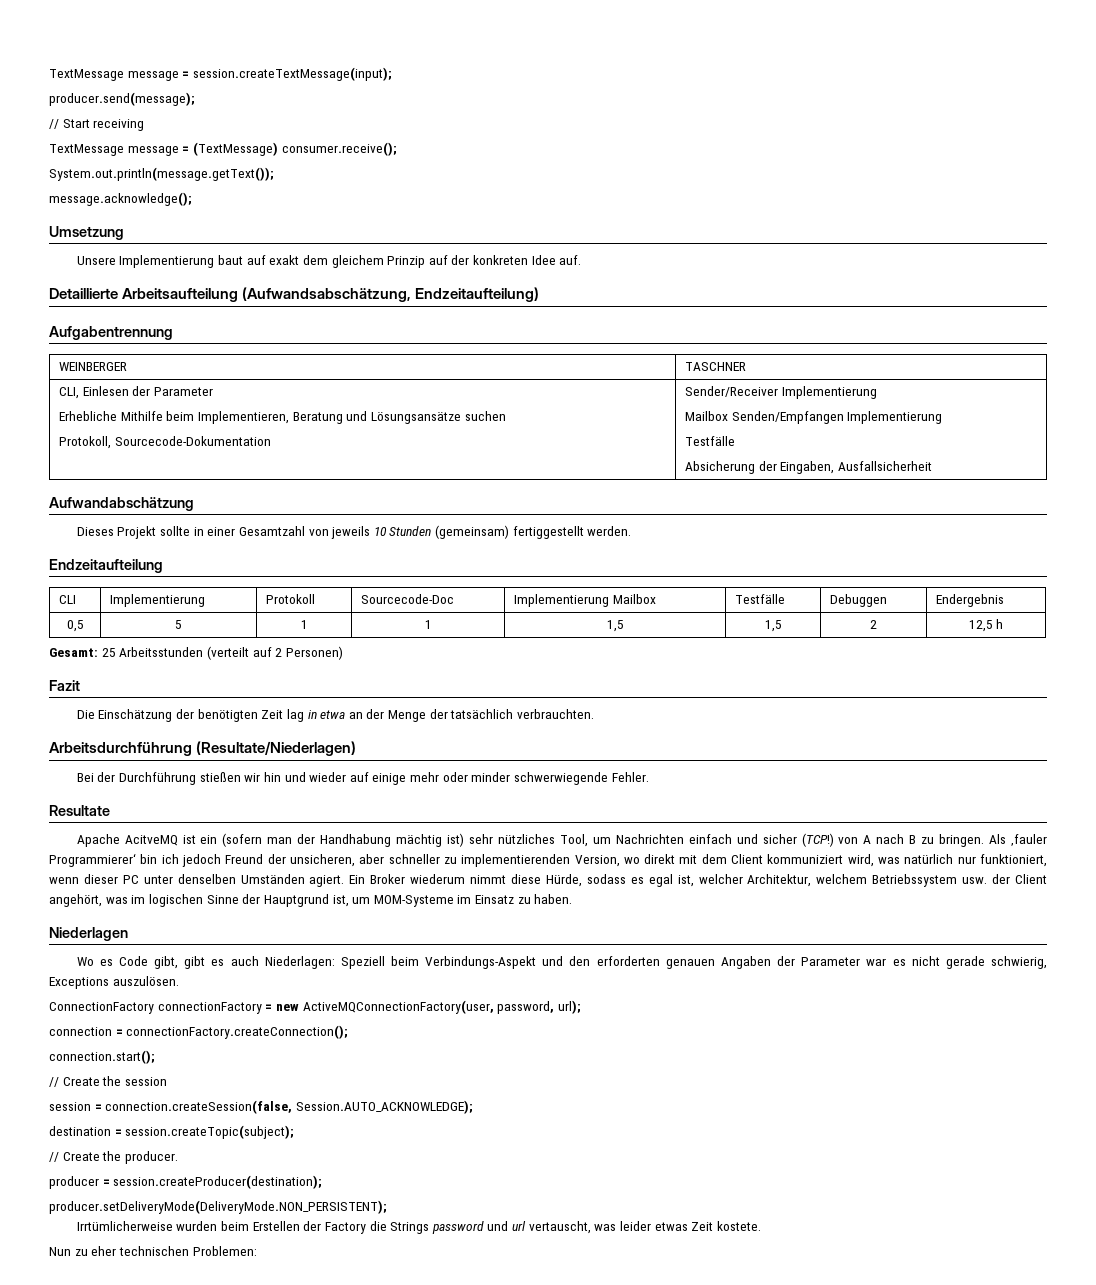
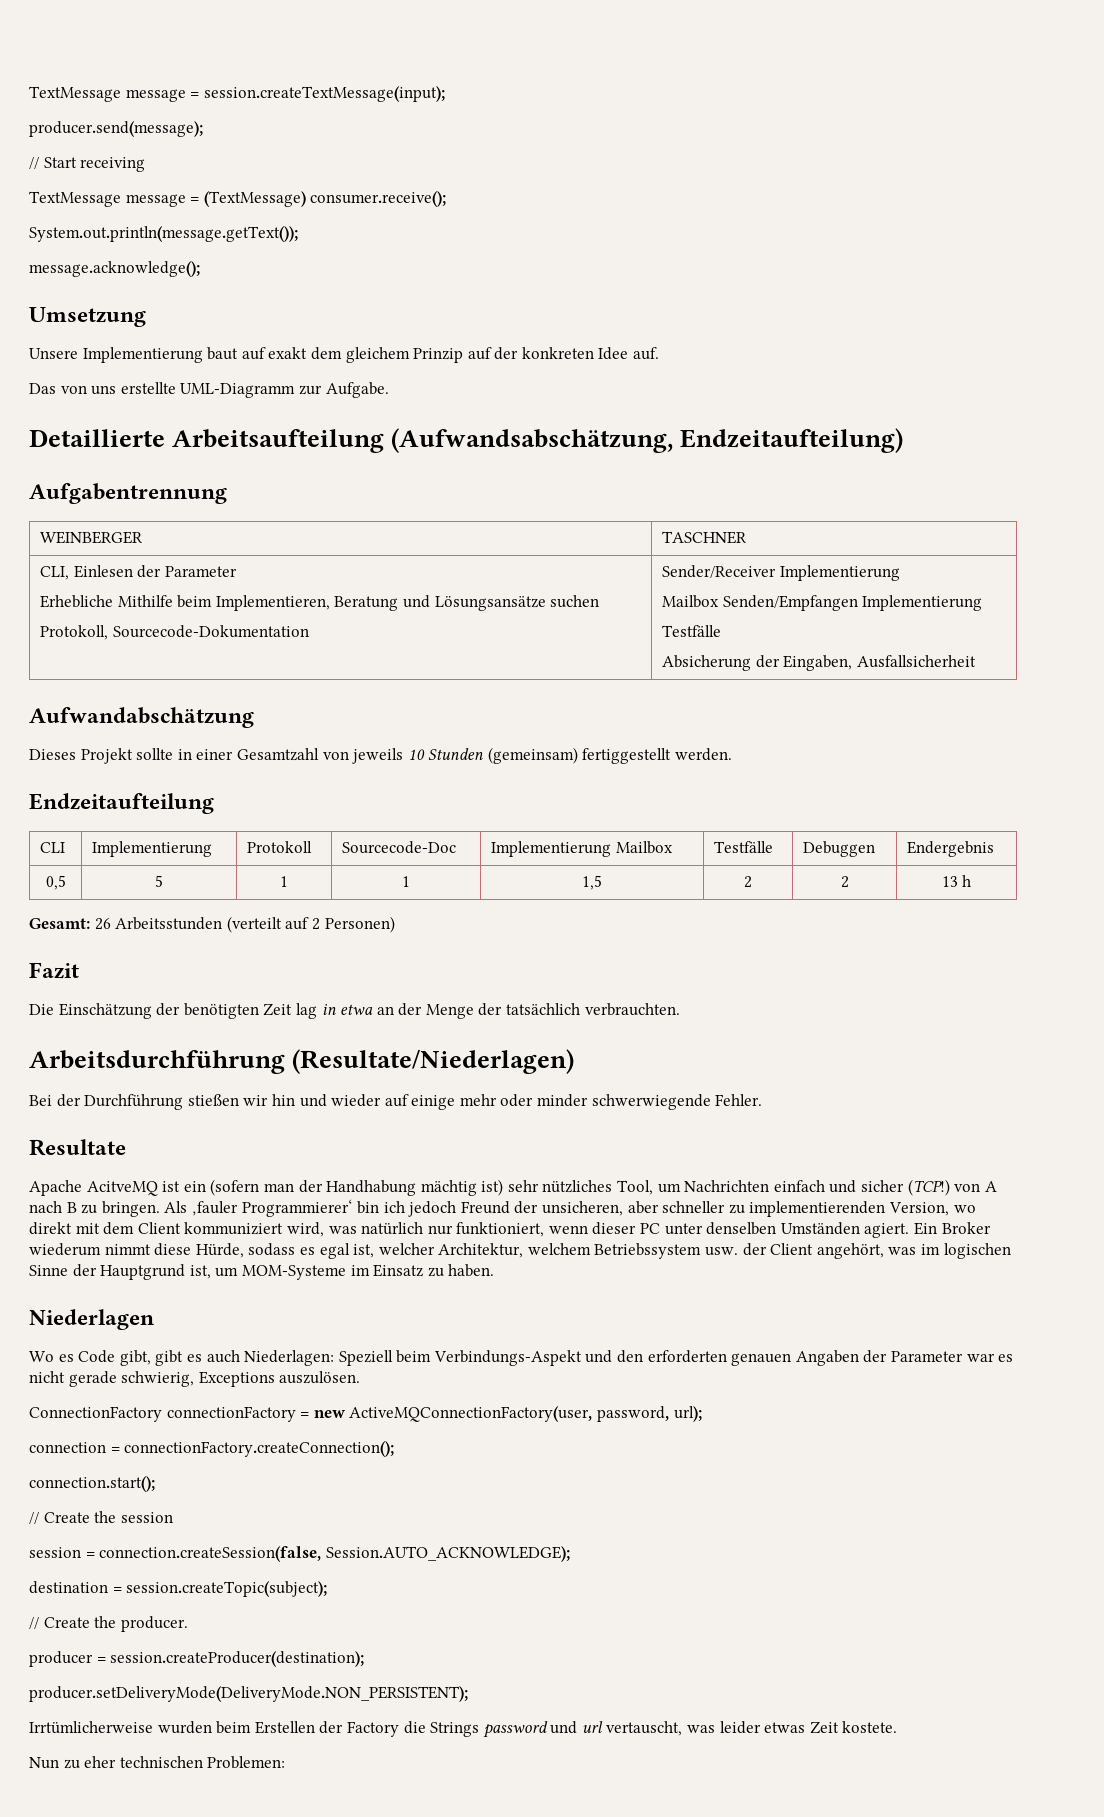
+ Das von uns erstellte UML-Diagramm zur Aufgabe.
- 0,5 | 5 | 1 | 1 | 1,5 | 1,5 | 2 | 12,5 h
+ 0,5 | 5 | 1 | 1 | 1,5 | 2 | 2 | 13 h
- Gesamt: 25 Arbeitsstunden (verteilt auf 2 Personen)
+ Gesamt: 26 Arbeitsstunden (verteilt auf 2 Personen)

